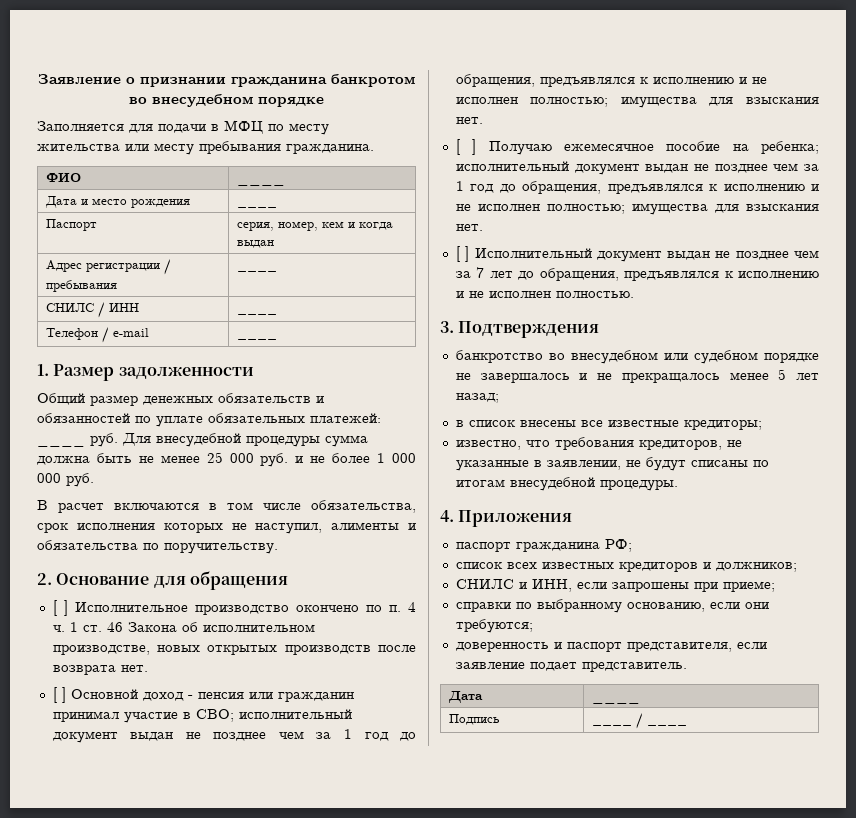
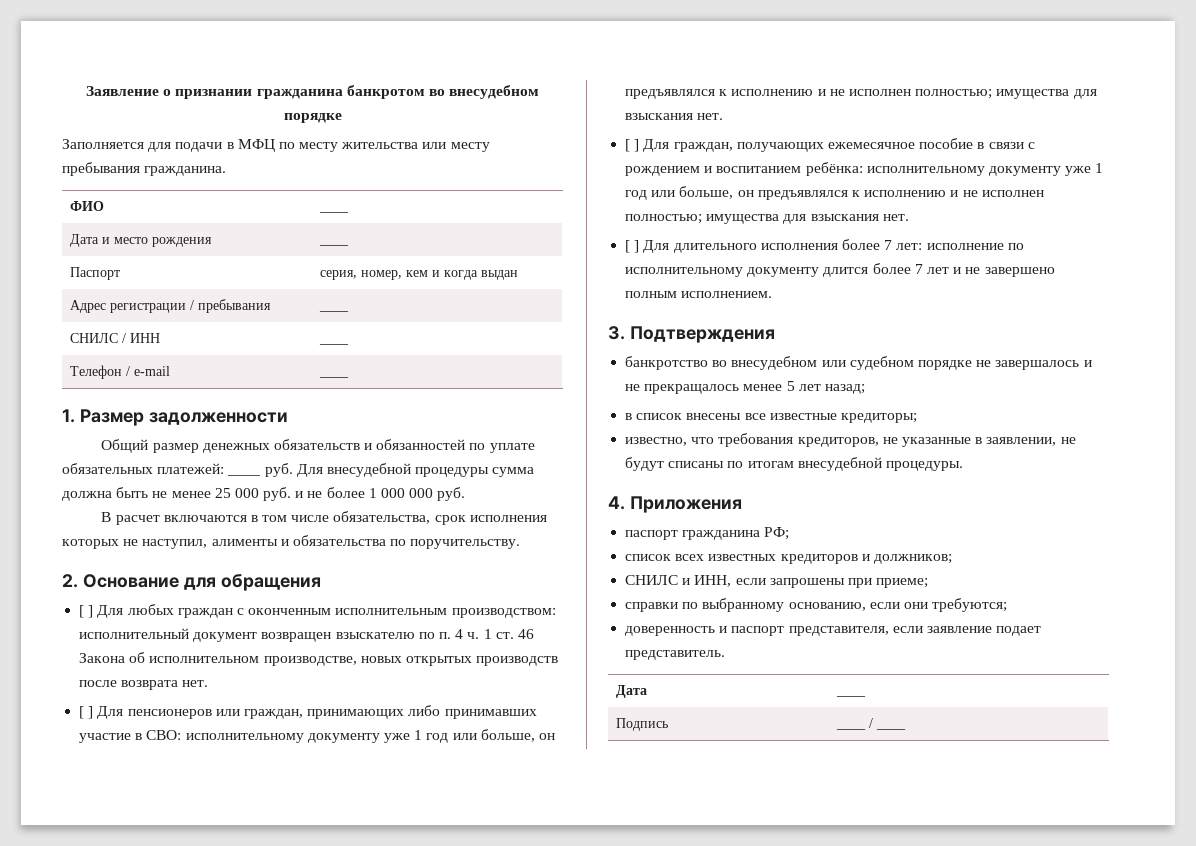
- [ ] Исполнительное производство окончено по п. 4 ч. 1 ст. 46 Закона об исполнительном производстве, новых открытых производств после возврата нет.
+ [ ] Для любых граждан с оконченным исполнительным производством: исполнительный документ возвращен взыскателю по п. 4 ч. 1 ст. 46 Закона об исполнительном производстве, новых открытых производств после возврата нет.
- [ ] Основной доход - пенсия или гражданин принимал участие в СВО; исполнительный документ выдан не позднее чем за 1 год до обращения, предъявлялся к исполнению и не исполнен полностью; имущества для взыскания нет.
+ [ ] Для пенсионеров или граждан, принимающих либо принимавших участие в СВО: исполнительному документу уже 1 год или больше, он предъявлялся к исполнению и не исполнен полностью; имущества для взыскания нет.
- [ ] Получаю ежемесячное пособие на ребенка; исполнительный документ выдан не позднее чем за 1 год до обращения, предъявлялся к исполнению и не исполнен полностью; имущества для взыскания нет.
+ [ ] Для граждан, получающих ежемесячное пособие в связи с рождением и воспитанием ребёнка: исполнительному документу уже 1 год или больше, он предъявлялся к исполнению и не исполнен полностью; имущества для взыскания нет.
- [ ] Исполнительный документ выдан не позднее чем за 7 лет до обращения, предъявлялся к исполнению и не исполнен полностью.
+ [ ] Для длительного исполнения более 7 лет: исполнение по исполнительному документу длится более 7 лет и не завершено полным исполнением.

